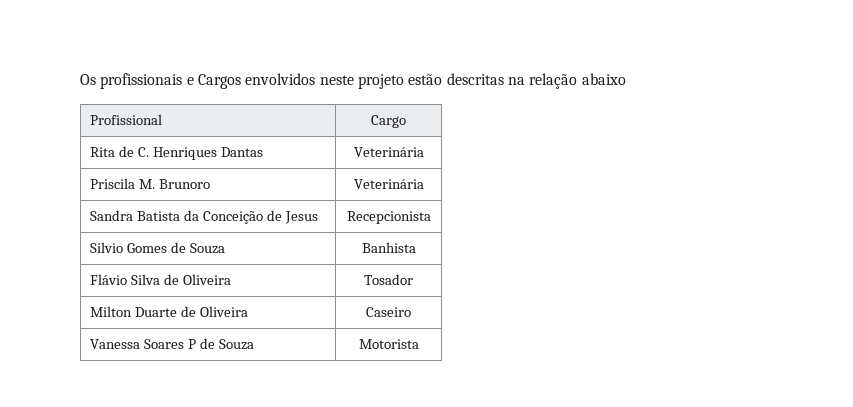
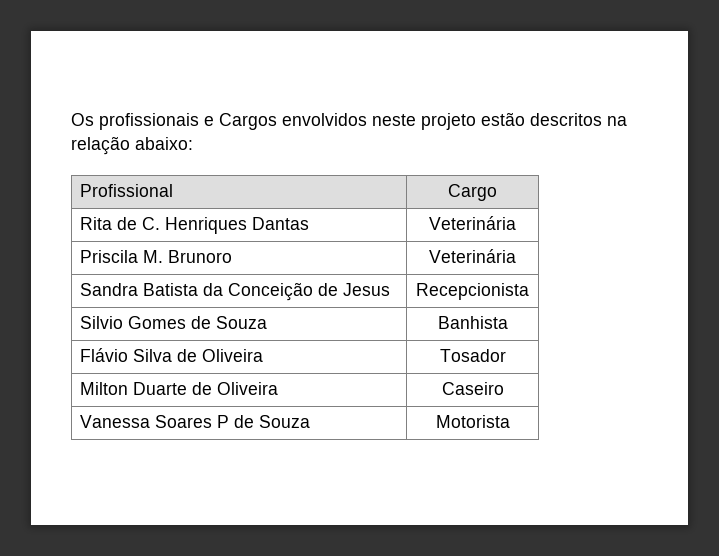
- Os profissionais e Cargos envolvidos neste projeto estão descritas na relação abaixo
+ Os profissionais e Cargos envolvidos neste projeto estão descritos na relação abaixo:

